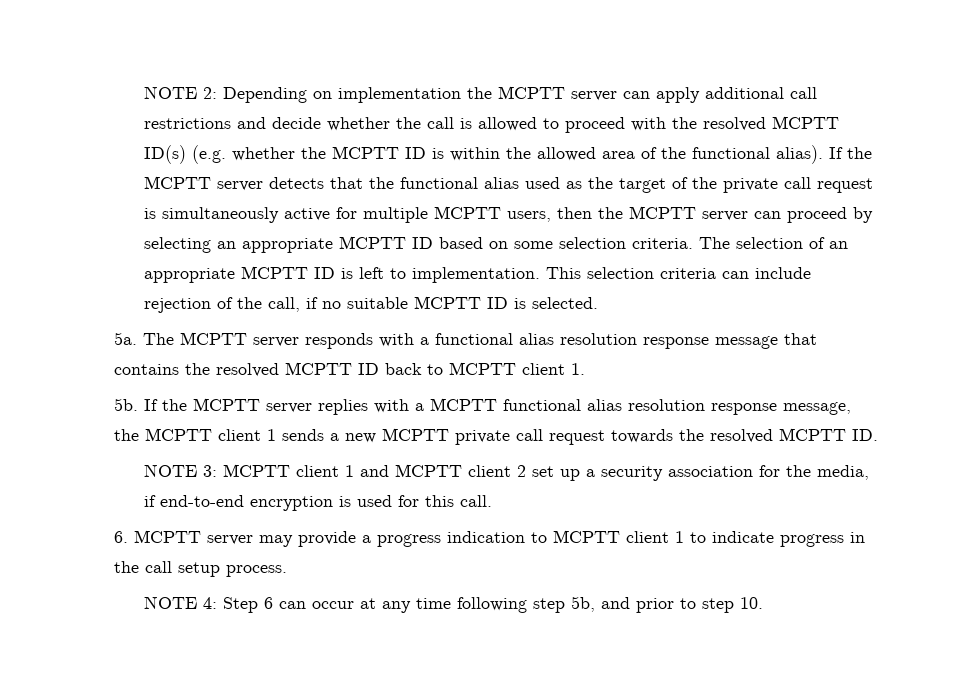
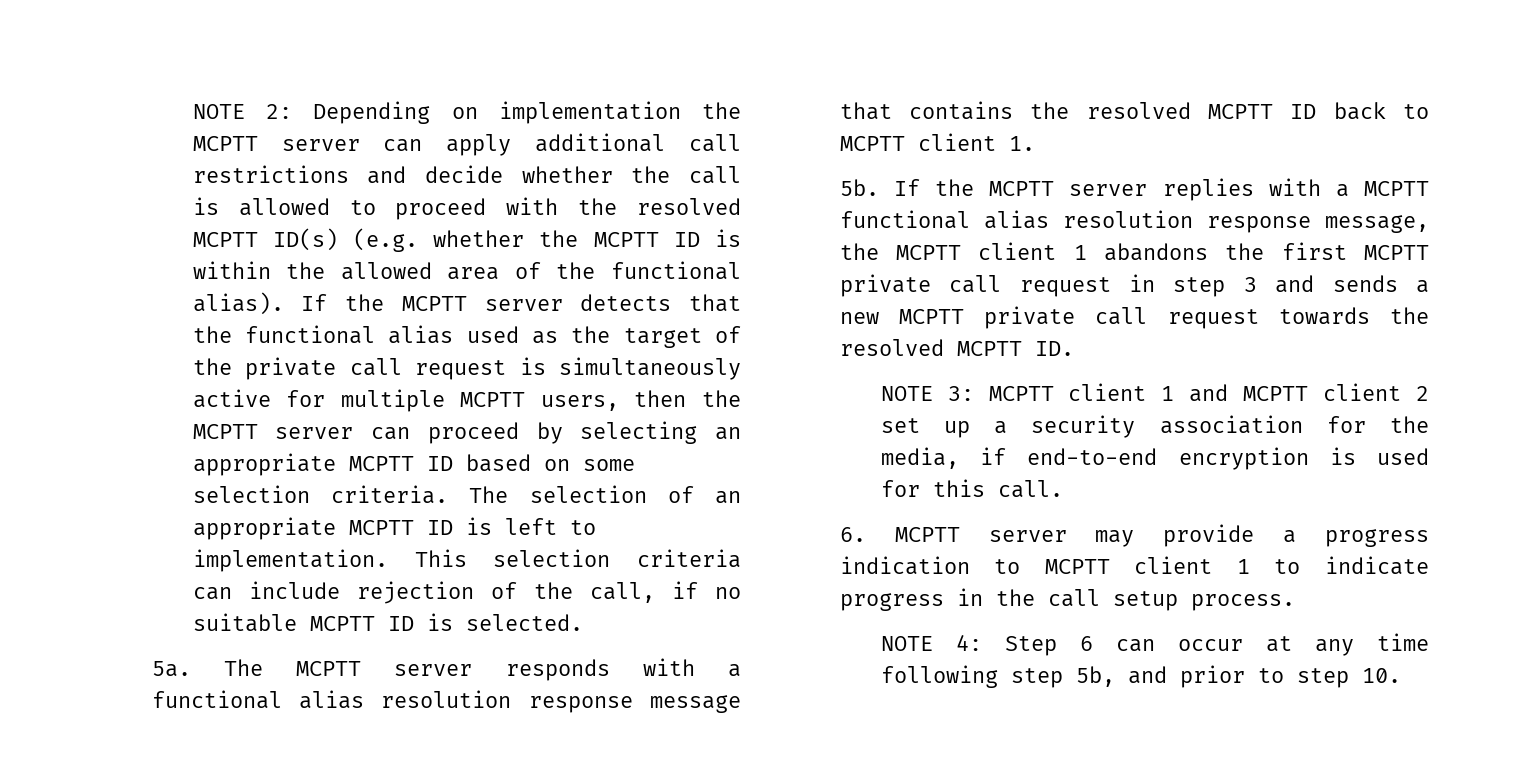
- If the MCPTT server replies with a MCPTT functional alias resolution response message, the MCPTT client 1 sends a new MCPTT private call request towards the resolved MCPTT ID.
+ If the MCPTT server replies with a MCPTT functional alias resolution response message, the MCPTT client 1 abandons the first MCPTT private call request in step 3 and sends a new MCPTT private call request towards the resolved MCPTT ID.

